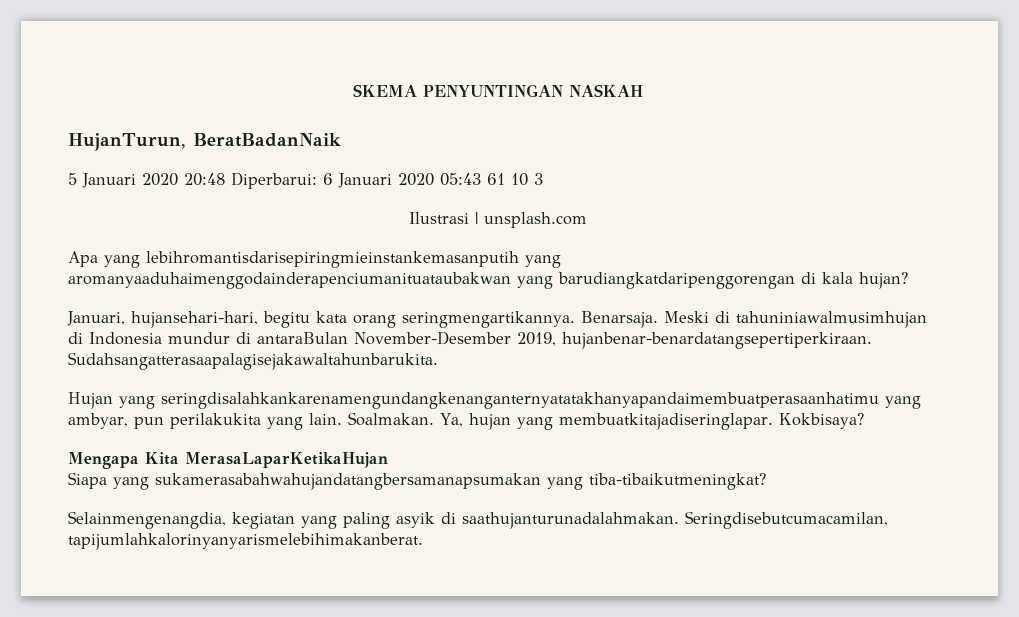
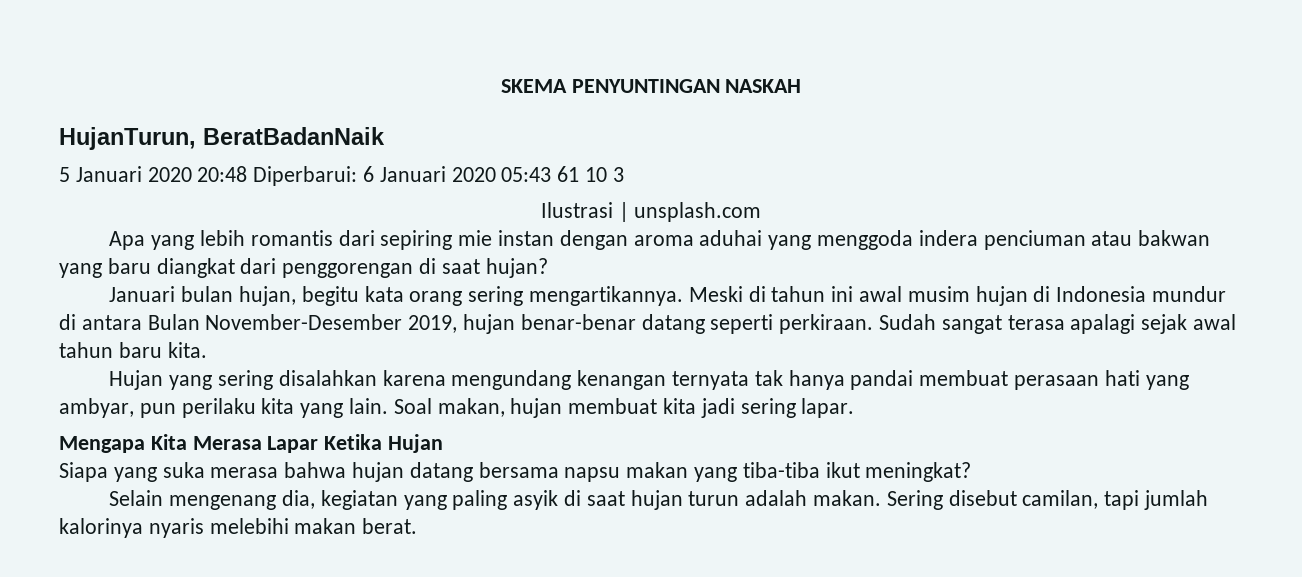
- Apa yang lebihromantisdarisepiringmieinstankemasanputih yang aromanyaaduhaimenggodainderapenciumanituataubakwan yang barudiangkatdaripenggorengan di kala hujan?
- Januari, hujansehari-hari, begitu kata orang seringmengartikannya. Benarsaja. Meski di tahuniniawalmusimhujan di Indonesia mundur di antaraBulan November-Desember 2019, hujanbenar-benardatangsepertiperkiraan. Sudahsangatterasaapalagisejakawaltahunbarukita.
- Hujan yang seringdisalahkankarenamengundangkenanganternyatatakhanyapandaimembuatperasaanhatimu yang ambyar, pun perilakukita yang lain. Soalmakan. Ya, hujan yang membuatkitajadiseringlapar. Kokbisaya?
- Mengapa Kita MerasaLaparKetikaHujan
- Siapa yang sukamerasabahwahujandatangbersamanapsumakan yang tiba-tibaikutmeningkat?
- Selainmengenangdia, kegiatan yang paling asyik di saathujanturunadalahmakan. Seringdisebutcumacamilan, tapijumlahkalorinyanyarismelebihimakanberat.
+ Apa yang lebih romantis dari sepiring mie instan dengan aroma aduhai yang menggoda indera penciuman atau bakwan yang baru diangkat dari penggorengan di saat hujan?
+ Januari bulan hujan, begitu kata orang sering mengartikannya. Meski di tahun ini awal musim hujan di Indonesia mundur di antara Bulan November-Desember 2019, hujan benar-benar datang seperti perkiraan. Sudah sangat terasa apalagi sejak awal tahun baru kita.
+ Hujan yang sering disalahkan karena mengundang kenangan ternyata tak hanya pandai membuat perasaan hati yang ambyar, pun perilaku kita yang lain. Soal makan, hujan membuat kita jadi sering lapar.
+ Mengapa Kita Merasa Lapar Ketika Hujan
+ Siapa yang suka merasa bahwa hujan datang bersama napsu makan yang tiba-tiba ikut meningkat?
+ Selain mengenang dia, kegiatan yang paling asyik di saat hujan turun adalah makan. Sering disebut camilan, tapi jumlah kalorinya nyaris melebihi makan berat.

